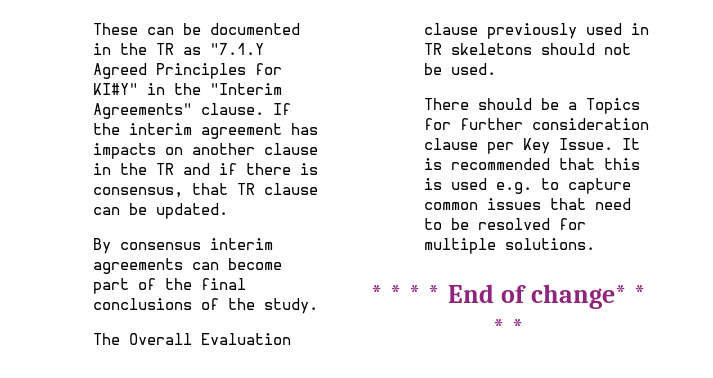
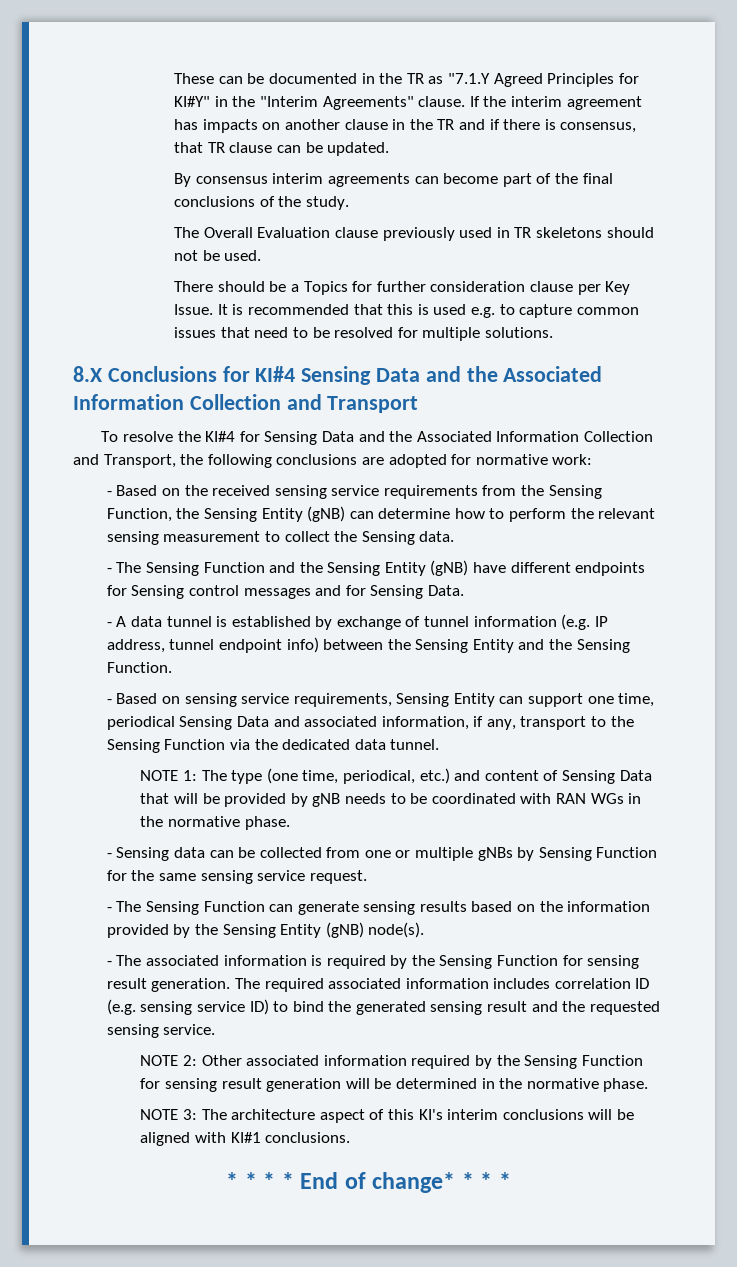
+ 8.X Conclusions for KI#4 Sensing Data and the Associated Information Collection and Transport
+ To resolve the KI#4 for Sensing Data and the Associated Information Collection and Transport, the following conclusions are adopted for normative work:
+ - Based on the received sensing service requirements from the Sensing Function, the Sensing Entity (gNB) can determine how to perform the relevant sensing measurement to collect the Sensing data.
+ - The Sensing Function and the Sensing Entity (gNB) have different endpoints for Sensing control messages and for Sensing Data.
+ - A data tunnel is established by exchange of tunnel information (e.g. IP address, tunnel endpoint info) between the Sensing Entity and the Sensing Function.
+ - Based on sensing service requirements, Sensing Entity can support one time, periodical Sensing Data and associated information, if any, transport to the Sensing Function via the dedicated data tunnel.
+ NOTE 1: The type (one time, periodical, etc.) and content of Sensing Data that will be provided by gNB needs to be coordinated with RAN WGs in the normative phase.
+ - Sensing data can be collected from one or multiple gNBs by Sensing Function for the same sensing service request.
+ - The Sensing Function can generate sensing results based on the information provided by the Sensing Entity (gNB) node(s).
+ - The associated information is required by the Sensing Function for sensing result generation. The required associated information includes correlation ID (e.g. sensing service ID) to bind the generated sensing result and the requested sensing service.
+ NOTE 2: Other associated information required by the Sensing Function for sensing result generation will be determined in the normative phase.
+ NOTE 3: The architecture aspect of this KI's interim conclusions will be aligned with KI#1 conclusions.

